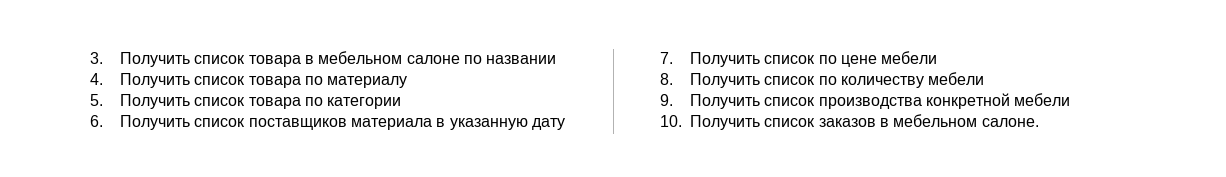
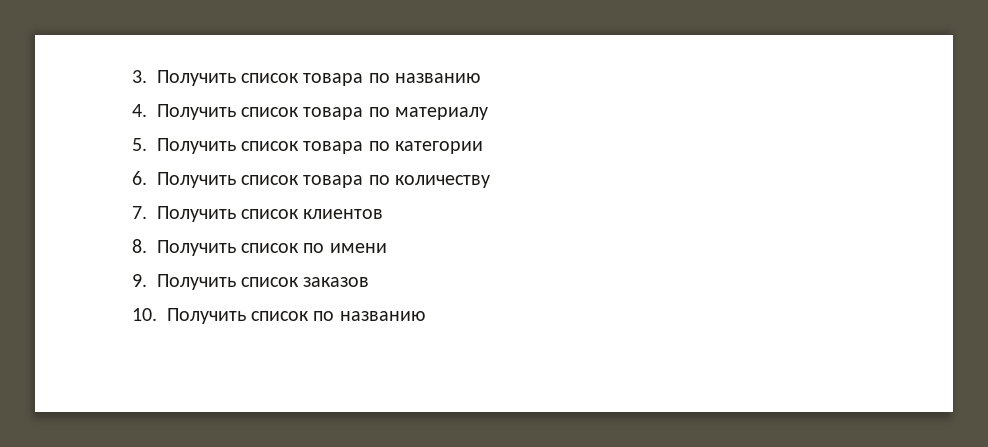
- 3. Получить список товара в мебельном салоне по названии
+ 3. Получить список товара по названию
- 6. Получить список поставщиков материала в указанную дату
- 7. Получить список по цене мебели
- 8. Получить список по количеству мебели
- 9. Получить список производства конкретной мебели
- 10. Получить список заказов в мебельном салоне.
+ 6. Получить список товара по количеству
+ 7. Получить список клиентов
+ 8. Получить список по имени
+ 9. Получить список заказов
+ 10. Получить список по названию

